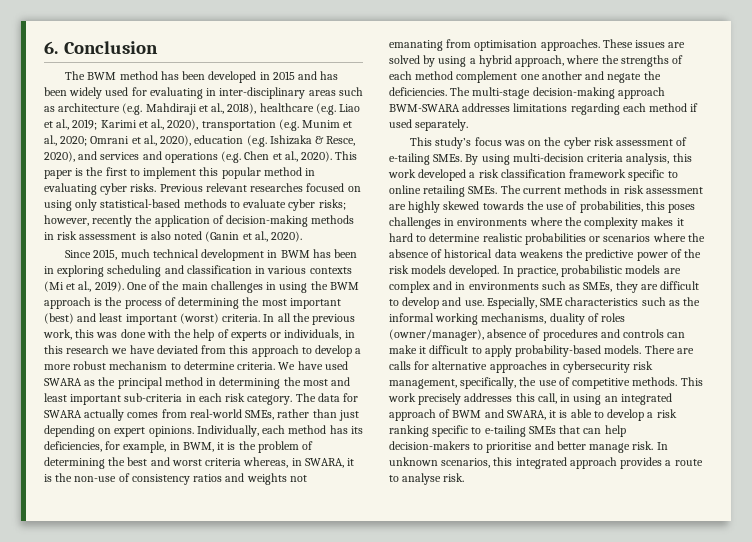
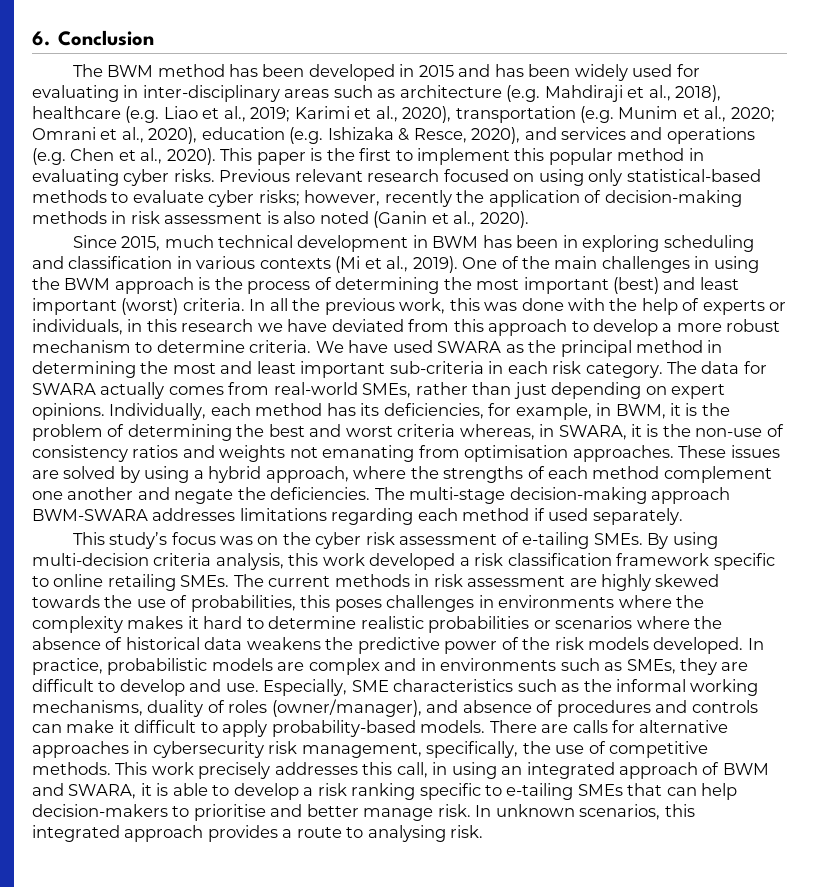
- Previous relevant researches focused on using only statistical-based methods to evaluate cyber risks; however, recently the application of decision-making methods in risk assessment is also noted (Ganin et al., 2020).
+ Previous relevant research focused on using only statistical-based methods to evaluate cyber risks; however, recently the application of decision-making methods in risk assessment is also noted (Ganin et al., 2020).
- Especially, SME characteristics such as the informal working mechanisms, duality of roles (owner/manager), absence of procedures and controls can make it difficult to apply probability-based models.
+ Especially, SME characteristics such as the informal working mechanisms, duality of roles (owner/manager), and absence of procedures and controls can make it difficult to apply probability-based models.
- In unknown scenarios, this integrated approach provides a route to analyse risk.
+ In unknown scenarios, this integrated approach provides a route to analysing risk.

